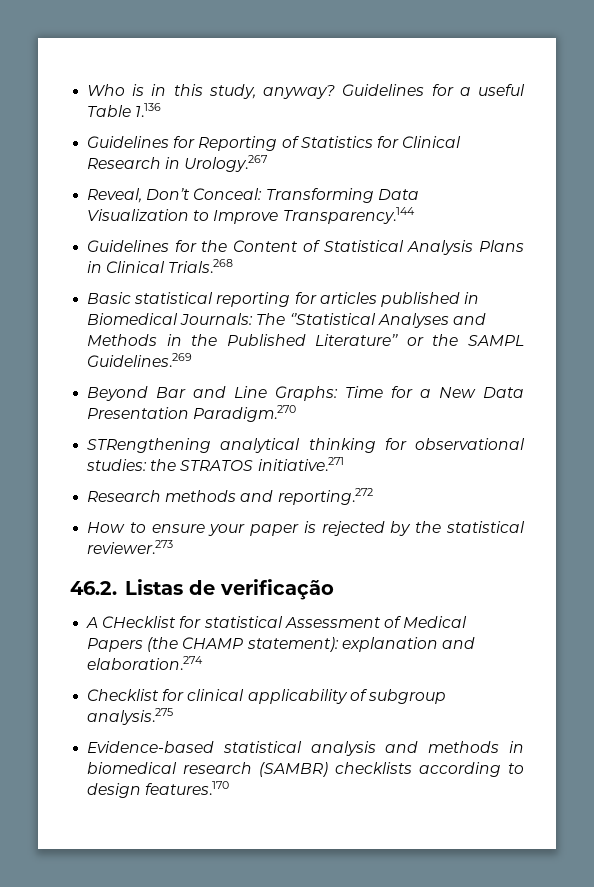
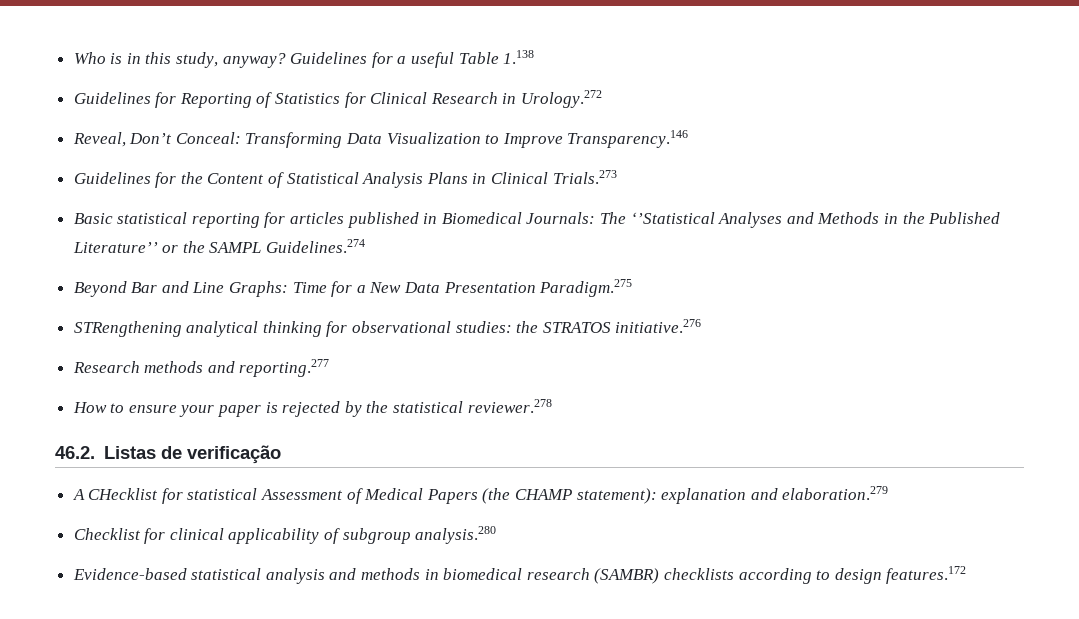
- Guidelines for a useful Table 1.136
+ Guidelines for a useful Table 1.138
- Guidelines for Reporting of Statistics for Clinical Research in Urology.267
+ Guidelines for Reporting of Statistics for Clinical Research in Urology.272
- Reveal, Don’t Conceal: Transforming Data Visualization to Improve Transparency.144
+ Reveal, Don’t Conceal: Transforming Data Visualization to Improve Transparency.146
- Guidelines for the Content of Statistical Analysis Plans in Clinical Trials.268
+ Guidelines for the Content of Statistical Analysis Plans in Clinical Trials.273
- Basic statistical reporting for articles published in Biomedical Journals: The ‘’Statistical Analyses and Methods in the Published Literature’’ or the SAMPL Guidelines.269
+ Basic statistical reporting for articles published in Biomedical Journals: The ‘’Statistical Analyses and Methods in the Published Literature’’ or the SAMPL Guidelines.274
- Beyond Bar and Line Graphs: Time for a New Data Presentation Paradigm.270
+ Beyond Bar and Line Graphs: Time for a New Data Presentation Paradigm.275
- STRengthening analytical thinking for observational studies: the STRATOS initiative.271
+ STRengthening analytical thinking for observational studies: the STRATOS initiative.276
- Research methods and reporting.272
+ Research methods and reporting.277
- How to ensure your paper is rejected by the statistical reviewer.273
+ How to ensure your paper is rejected by the statistical reviewer.278
- A CHecklist for statistical Assessment of Medical Papers (the CHAMP statement): explanation and elaboration.274
+ A CHecklist for statistical Assessment of Medical Papers (the CHAMP statement): explanation and elaboration.279
- Checklist for clinical applicability of subgroup analysis.275
+ Checklist for clinical applicability of subgroup analysis.280
- Evidence-based statistical analysis and methods in biomedical research (SAMBR) checklists according to design features.170
+ Evidence-based statistical analysis and methods in biomedical research (SAMBR) checklists according to design features.172

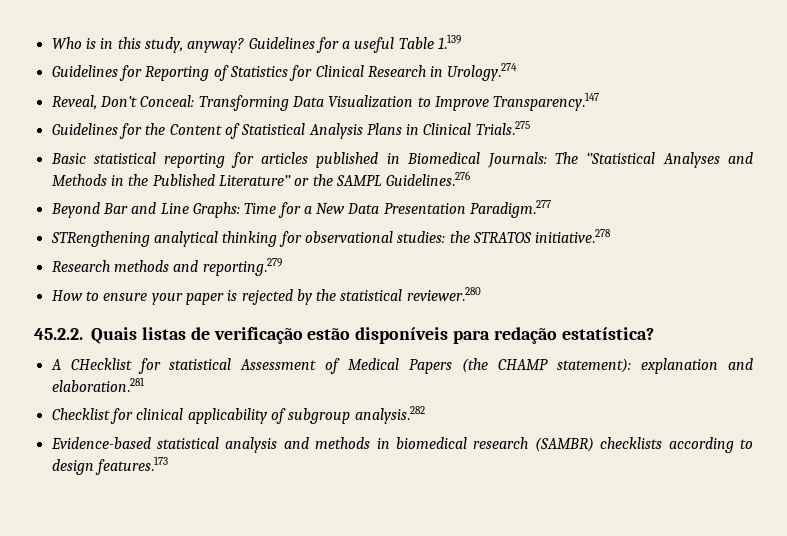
- Guidelines for a useful Table 1.138
+ Guidelines for a useful Table 1.139
- Guidelines for Reporting of Statistics for Clinical Research in Urology.272
+ Guidelines for Reporting of Statistics for Clinical Research in Urology.274
- Reveal, Don’t Conceal: Transforming Data Visualization to Improve Transparency.146
+ Reveal, Don’t Conceal: Transforming Data Visualization to Improve Transparency.147
- Guidelines for the Content of Statistical Analysis Plans in Clinical Trials.273
+ Guidelines for the Content of Statistical Analysis Plans in Clinical Trials.275
- Basic statistical reporting for articles published in Biomedical Journals: The ‘’Statistical Analyses and Methods in the Published Literature’’ or the SAMPL Guidelines.274
+ Basic statistical reporting for articles published in Biomedical Journals: The ‘’Statistical Analyses and Methods in the Published Literature’’ or the SAMPL Guidelines.276
- Beyond Bar and Line Graphs: Time for a New Data Presentation Paradigm.275
+ Beyond Bar and Line Graphs: Time for a New Data Presentation Paradigm.277
- STRengthening analytical thinking for observational studies: the STRATOS initiative.276
+ STRengthening analytical thinking for observational studies: the STRATOS initiative.278
- Research methods and reporting.277
+ Research methods and reporting.279
- How to ensure your paper is rejected by the statistical reviewer.278
- 46.2. Listas de verificação
+ How to ensure your paper is rejected by the statistical reviewer.280
+ 45.2.2. Quais listas de verificação estão disponíveis para redação estatística?
- A CHecklist for statistical Assessment of Medical Papers (the CHAMP statement): explanation and elaboration.279
+ A CHecklist for statistical Assessment of Medical Papers (the CHAMP statement): explanation and elaboration.281
- Checklist for clinical applicability of subgroup analysis.280
+ Checklist for clinical applicability of subgroup analysis.282
- Evidence-based statistical analysis and methods in biomedical research (SAMBR) checklists according to design features.172
+ Evidence-based statistical analysis and methods in biomedical research (SAMBR) checklists according to design features.173

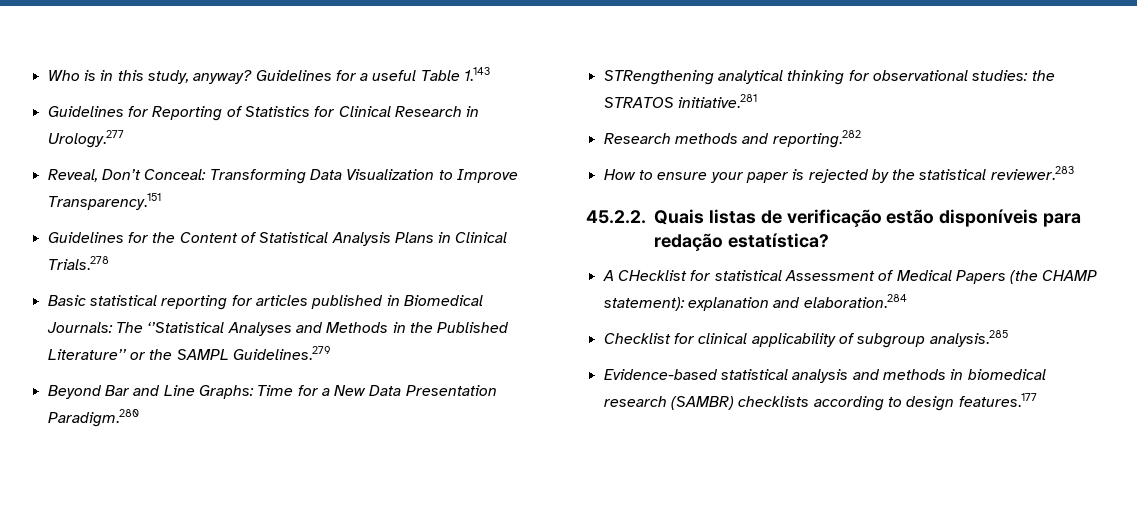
- Guidelines for a useful Table 1.139
+ Guidelines for a useful Table 1.143
- Guidelines for Reporting of Statistics for Clinical Research in Urology.274
+ Guidelines for Reporting of Statistics for Clinical Research in Urology.277
- Reveal, Don’t Conceal: Transforming Data Visualization to Improve Transparency.147
+ Reveal, Don’t Conceal: Transforming Data Visualization to Improve Transparency.151
- Guidelines for the Content of Statistical Analysis Plans in Clinical Trials.275
+ Guidelines for the Content of Statistical Analysis Plans in Clinical Trials.278
- Basic statistical reporting for articles published in Biomedical Journals: The ‘’Statistical Analyses and Methods in the Published Literature’’ or the SAMPL Guidelines.276
+ Basic statistical reporting for articles published in Biomedical Journals: The ‘’Statistical Analyses and Methods in the Published Literature’’ or the SAMPL Guidelines.279
- Beyond Bar and Line Graphs: Time for a New Data Presentation Paradigm.277
+ Beyond Bar and Line Graphs: Time for a New Data Presentation Paradigm.280
- STRengthening analytical thinking for observational studies: the STRATOS initiative.278
+ STRengthening analytical thinking for observational studies: the STRATOS initiative.281
- Research methods and reporting.279
+ Research methods and reporting.282
- How to ensure your paper is rejected by the statistical reviewer.280
+ How to ensure your paper is rejected by the statistical reviewer.283
- A CHecklist for statistical Assessment of Medical Papers (the CHAMP statement): explanation and elaboration.281
+ A CHecklist for statistical Assessment of Medical Papers (the CHAMP statement): explanation and elaboration.284
- Checklist for clinical applicability of subgroup analysis.282
+ Checklist for clinical applicability of subgroup analysis.285
- Evidence-based statistical analysis and methods in biomedical research (SAMBR) checklists according to design features.173
+ Evidence-based statistical analysis and methods in biomedical research (SAMBR) checklists according to design features.177

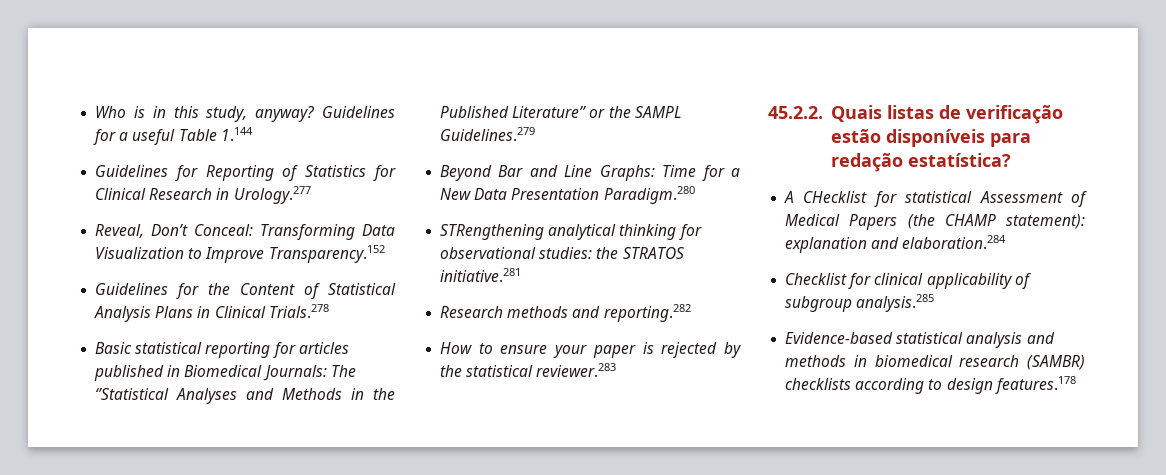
- Guidelines for a useful Table 1.143
+ Guidelines for a useful Table 1.144
- Reveal, Don’t Conceal: Transforming Data Visualization to Improve Transparency.151
+ Reveal, Don’t Conceal: Transforming Data Visualization to Improve Transparency.152
- Evidence-based statistical analysis and methods in biomedical research (SAMBR) checklists according to design features.177
+ Evidence-based statistical analysis and methods in biomedical research (SAMBR) checklists according to design features.178

